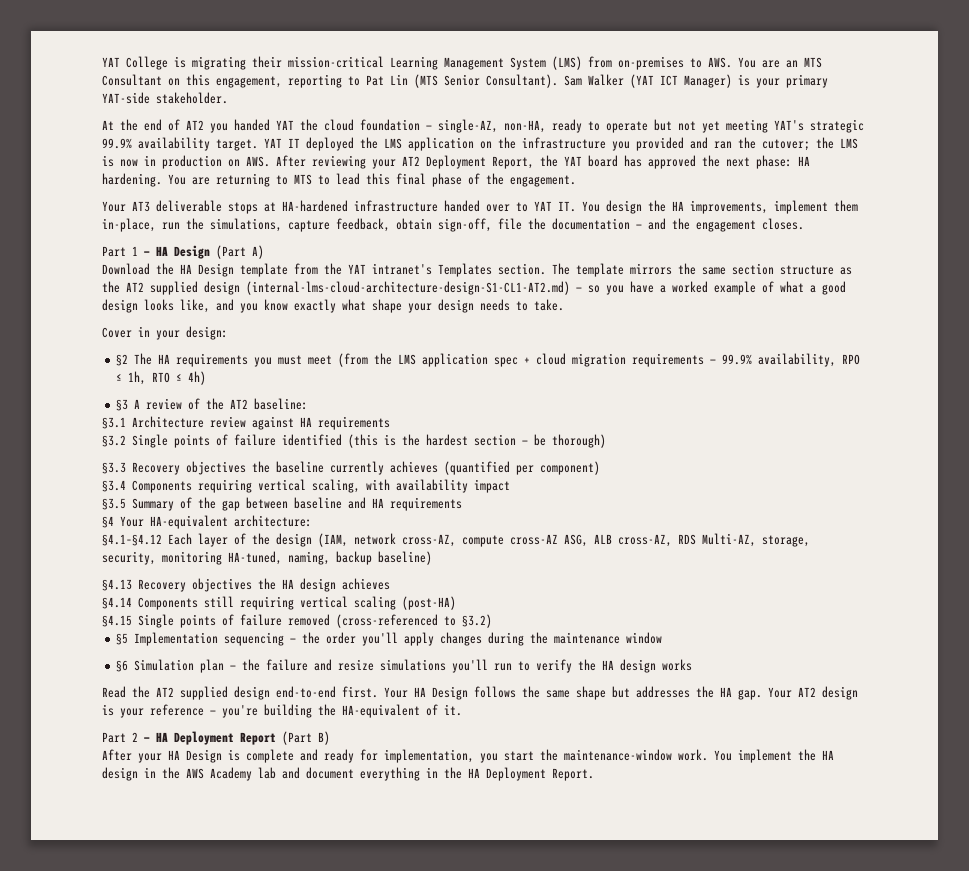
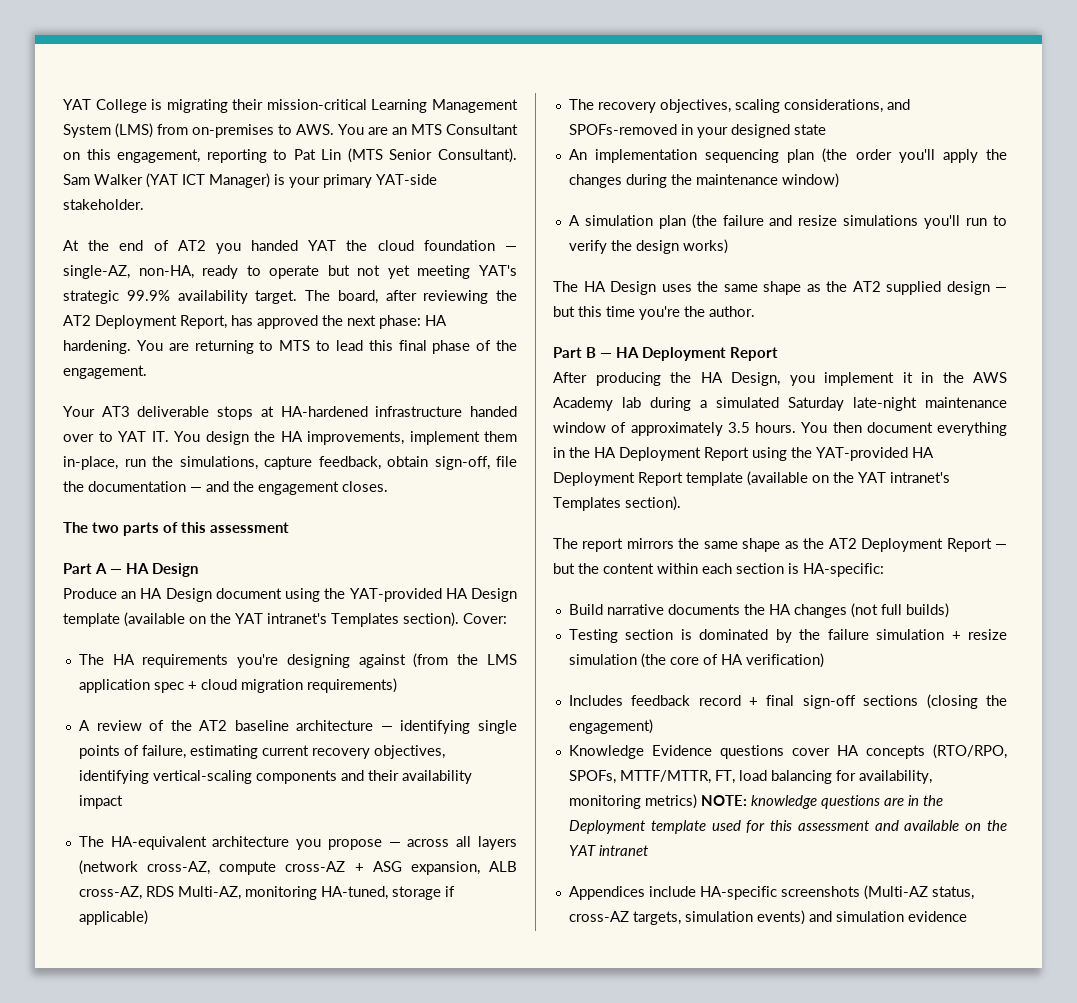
- YAT IT deployed the LMS application on the infrastructure you provided and ran the cutover; the LMS is now in production on AWS. After reviewing your AT2 Deployment Report, the YAT board has approved the next phase: HA hardening.
+ The board, after reviewing the AT2 Deployment Report, has approved the next phase: HA hardening.
- Part 1 — HA Design (Part A)
- Download the HA Design template from the YAT intranet's Templates section. The template mirrors the same section structure as the AT2 supplied design (internal-lms-cloud-architecture-design-S1-CL1-AT2.md) — so you have a worked example of what a good design looks like, and you know exactly what shape your design needs to take.
- Cover in your design:
- §2 The HA requirements you must meet (from the LMS application spec + cloud migration requirements — 99.9% availability, RPO ≤ 1h, RTO ≤ 4h)
- §3 A review of the AT2 baseline:
- §3.1 Architecture review against HA requirements
- §3.2 Single points of failure identified (this is the hardest section — be thorough)
- §3.3 Recovery objectives the baseline currently achieves (quantified per component)
- §3.4 Components requiring vertical scaling, with availability impact
- §3.5 Summary of the gap between baseline and HA requirements
- §4 Your HA-equivalent architecture:
- §4.1–§4.12 Each layer of the design (IAM, network cross-AZ, compute cross-AZ ASG, ALB cross-AZ, RDS Multi-AZ, storage, security, monitoring HA-tuned, naming, backup baseline)
- §4.13 Recovery objectives the HA design achieves
- §4.14 Components still requiring vertical scaling (post-HA)
- §4.15 Single points of failure removed (cross-referenced to §3.2)
- §5 Implementation sequencing — the order you'll apply changes during the maintenance window
- §6 Simulation plan — the failure and resize simulations you'll run to verify the HA design works
- Read the AT2 supplied design end-to-end first. Your HA Design follows the same shape but addresses the HA gap. Your AT2 design is your reference — you're building the HA-equivalent of it.
- Part 2 — HA Deployment Report (Part B)
- After your HA Design is complete and ready for implementation, you start the maintenance-window work. You implement the HA design in the AWS Academy lab and document everything in the HA Deployment Report.
+ The two parts of this assessment
+ Part A — HA Design
+ Produce an HA Design document using the YAT-provided HA Design template (available on the YAT intranet's Templates section). Cover:
+ The HA requirements you're designing against (from the LMS application spec + cloud migration requirements)
+ A review of the AT2 baseline architecture — identifying single points of failure, estimating current recovery objectives, identifying vertical-scaling components and their availability impact
+ The HA-equivalent architecture you propose — across all layers (network cross-AZ, compute cross-AZ + ASG expansion, ALB cross-AZ, RDS Multi-AZ, monitoring HA-tuned, storage if applicable)
+ The recovery objectives, scaling considerations, and SPOFs-removed in your designed state
+ An implementation sequencing plan (the order you'll apply the changes during the maintenance window)
+ A simulation plan (the failure and resize simulations you'll run to verify the design works)
+ The HA Design uses the same shape as the AT2 supplied design — but this time you're the author.
+ Part B — HA Deployment Report
+ After producing the HA Design, you implement it in the AWS Academy lab during a simulated Saturday late-night maintenance window of approximately 3.5 hours. You then document everything in the HA Deployment Report using the YAT-provided HA Deployment Report template (available on the YAT intranet's Templates section).
+ The report mirrors the same shape as the AT2 Deployment Report — but the content within each section is HA-specific:
+ Build narrative documents the HA changes (not full builds)
+ Testing section is dominated by the failure simulation + resize simulation (the core of HA verification)
+ Includes feedback record + final sign-off sections (closing the engagement)
+ Knowledge Evidence questions cover HA concepts (RTO/RPO, SPOFs, MTTF/MTTR, FT, load balancing for availability, monitoring metrics) NOTE: knowledge questions are in the Deployment template used for this assessment and available on the YAT intranet
+ Appendices include HA-specific screenshots (Multi-AZ status, cross-AZ targets, simulation events) and simulation evidence

